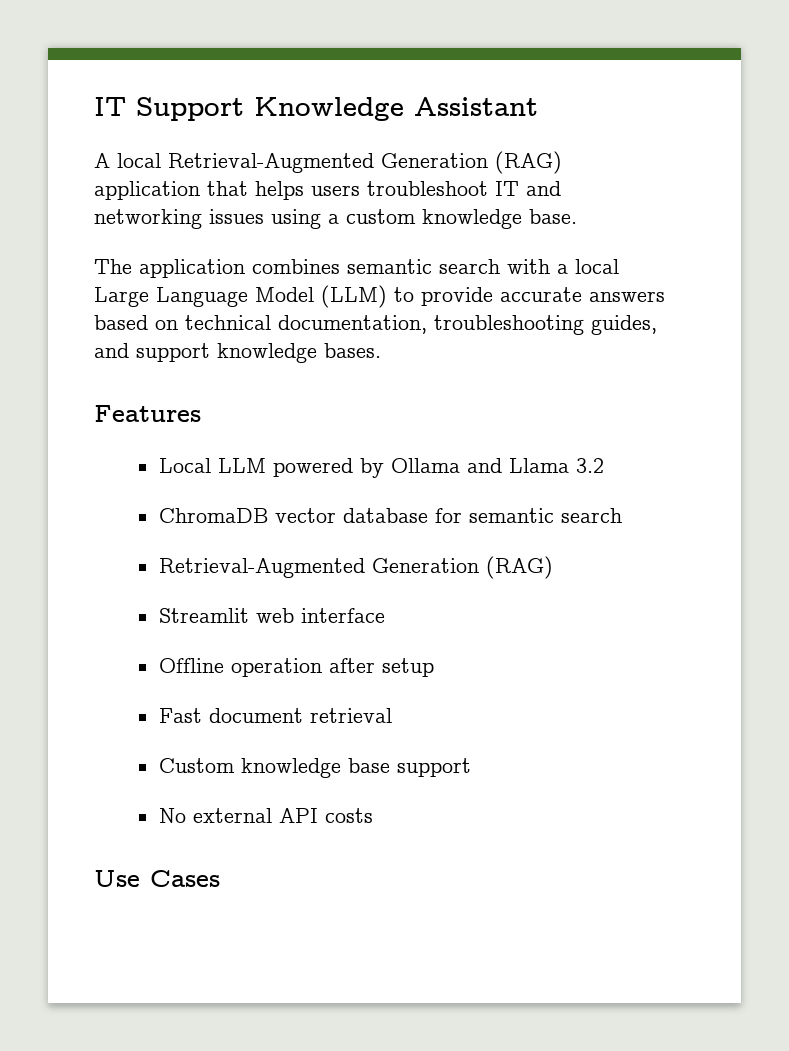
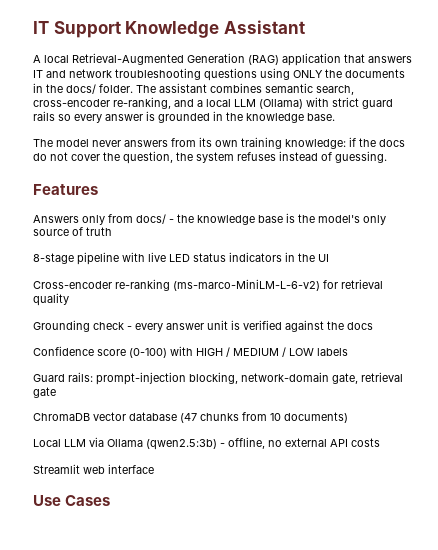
- A local Retrieval-Augmented Generation (RAG) application that helps users troubleshoot IT and networking issues using a custom knowledge base.
- The application combines semantic search with a local Large Language Model (LLM) to provide accurate answers based on technical documentation, troubleshooting guides, and support knowledge bases.
+ A local Retrieval-Augmented Generation (RAG) application that answers IT and network troubleshooting questions using ONLY the documents in the docs/ folder. The assistant combines semantic search, cross-encoder re-ranking, and a local LLM (Ollama) with strict guard rails so every answer is grounded in the knowledge base.
+ The model never answers from its own training knowledge: if the docs do not cover the question, the system refuses instead of guessing.
  Features
- Local LLM powered by Ollama and Llama 3.2
- ChromaDB vector database for semantic search
- Retrieval-Augmented Generation (RAG)
+ Answers only from docs/ - the knowledge base is the model's only source of truth
+ 8-stage pipeline with live LED status indicators in the UI
+ Cross-encoder re-ranking (ms-marco-MiniLM-L-6-v2) for retrieval quality
+ Grounding check - every answer unit is verified against the docs
+ Confidence score (0-100) with HIGH / MEDIUM / LOW labels
+ Guard rails: prompt-injection blocking, network-domain gate, retrieval gate
+ ChromaDB vector database (47 chunks from 10 documents)
+ Local LLM via Ollama (qwen2.5:3b) - offline, no external API costs
  Streamlit web interface
- Offline operation after setup
- Fast document retrieval
- Custom knowledge base support
- No external API costs

